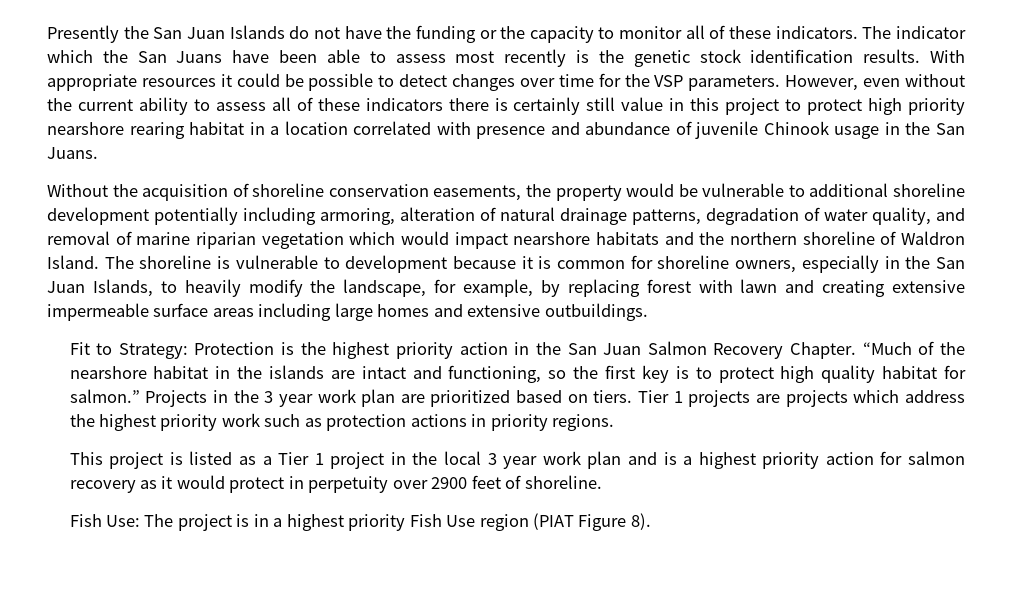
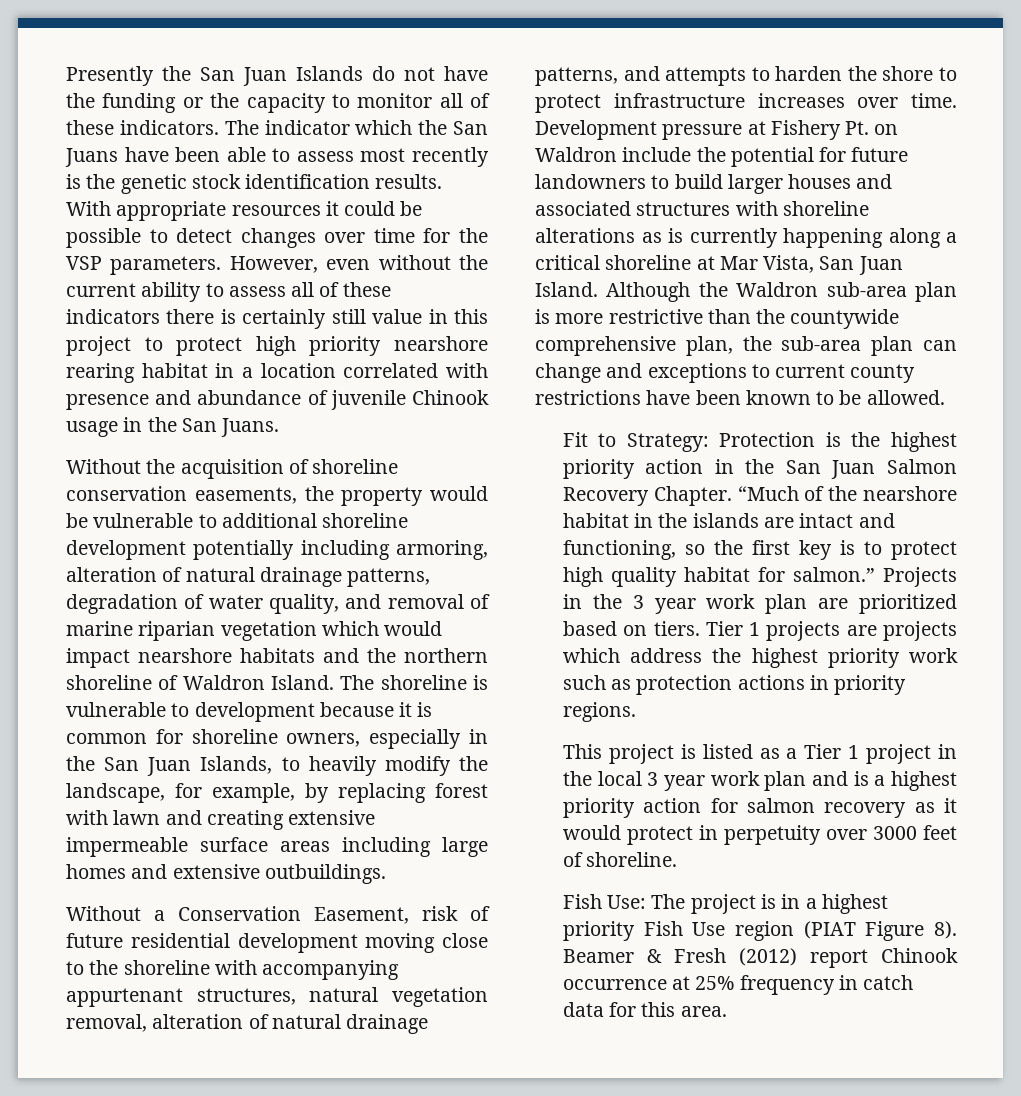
+ Without a Conservation Easement, risk of future residential development moving close to the shoreline with accompanying appurtenant structures, natural vegetation removal, alteration of natural drainage patterns, and attempts to harden the shore to protect infrastructure increases over time. Development pressure at Fishery Pt. on Waldron include the potential for future landowners to build larger houses and associated structures with shoreline alterations as is currently happening along a critical shoreline at Mar Vista, San Juan Island. Although the Waldron sub-area plan is more restrictive than the countywide comprehensive plan, the sub-area plan can change and exceptions to current county restrictions have been known to be allowed.
- This project is listed as a Tier 1 project in the local 3 year work plan and is a highest priority action for salmon recovery as it would protect in perpetuity over 2900 feet of shoreline.
+ This project is listed as a Tier 1 project in the local 3 year work plan and is a highest priority action for salmon recovery as it would protect in perpetuity over 3000 feet of shoreline.
+ Beamer & Fresh (2012) report Chinook occurrence at 25% frequency in catch data for this area.

